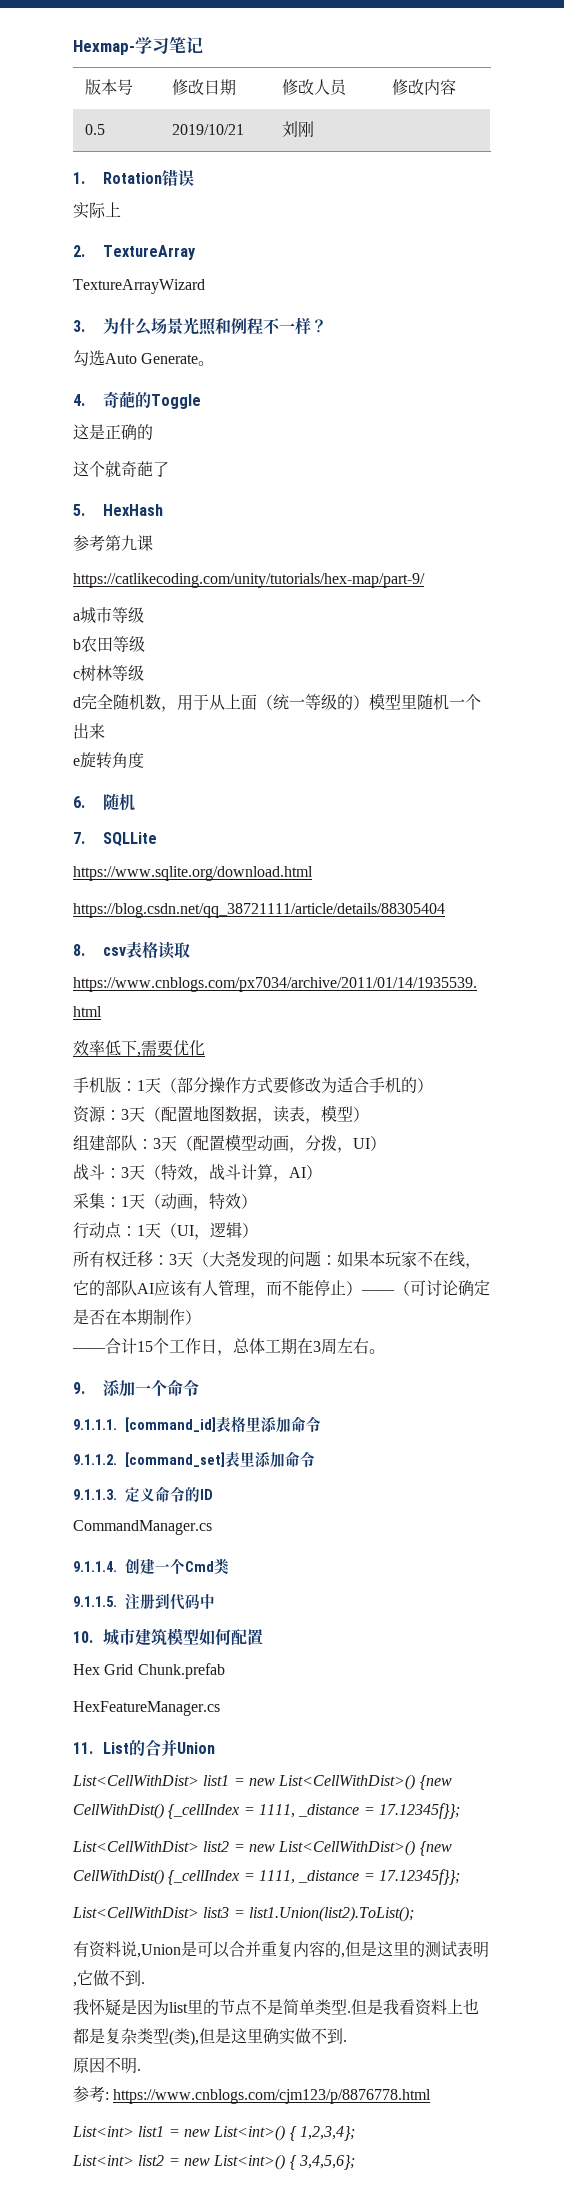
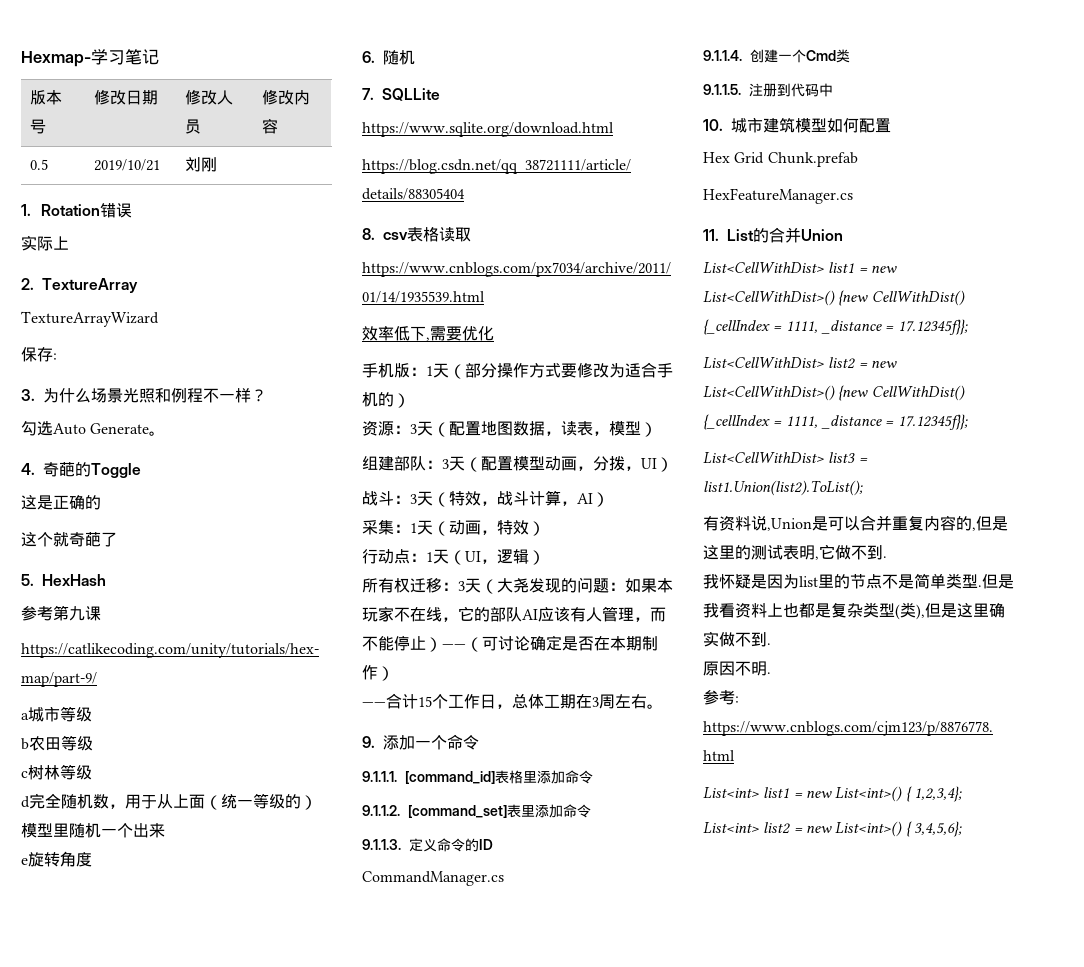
+ 保存:

